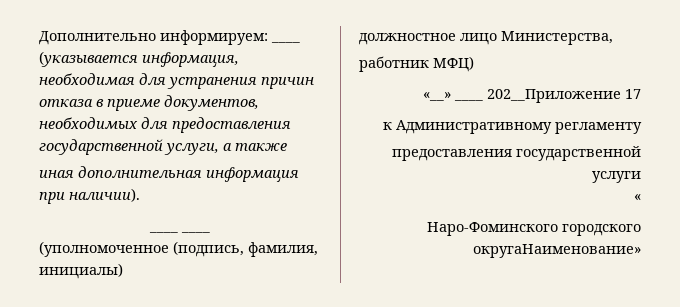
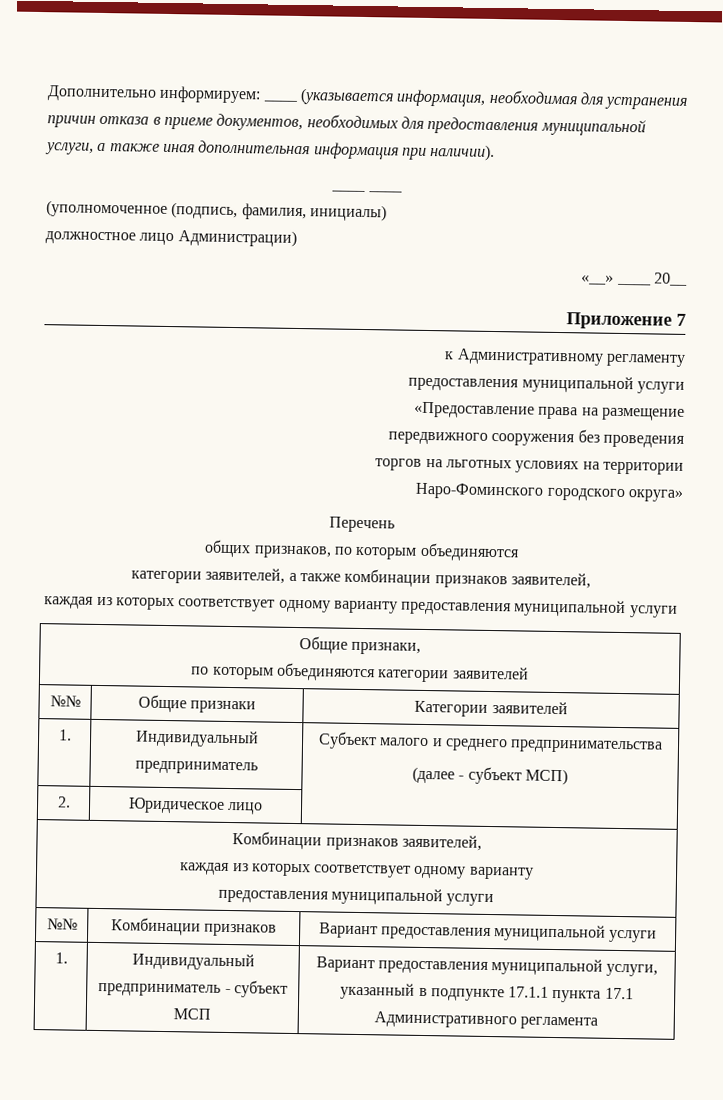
- Дополнительно информируем: ____ (указывается информация, необходимая для устранения причин отказа в приеме документов, необходимых для предоставления государственной услуги, а также
- иная дополнительная информация при наличии).
+ Дополнительно информируем: ____ (указывается информация, необходимая для устранения причин отказа в приеме документов, необходимых для предоставления муниципальной услуги, а также иная дополнительная информация при наличии).
- должностное лицо Министерства,
- работник МФЦ)
+ должностное лицо Администрации)
- «__» ____ 202__Приложение 17
+ «__» ____ 20__
+ Приложение 7
  к Административному регламенту
- предоставления государственной услуги
- «
- Наро-Фоминского городского округаНаименование»
+ предоставления муниципальной услуги
+ «Предоставление права на размещение
+ передвижного сооружения без проведения
+ торгов на льготных условиях на территории
+ Наро-Фоминского городского округа»
+ Перечень
+ общих признаков, по которым объединяются
+ категории заявителей, а также комбинации признаков заявителей,
+ каждая из которых соответствует одному варианту предоставления муниципальной услуги
+ Общие признаки,
+ по которым объединяются категории заявителей
+ №№ | Общие признаки | Категории заявителей
+ 1. | Индивидуальный предприниматель | Субъект малого и среднего предпринимательства
+ (далее - субъект МСП)
+ 2. | Юридическое лицо |
+ Комбинации признаков заявителей,
+ каждая из которых соответствует одному варианту
+ предоставления муниципальной услуги
+ №№ | Комбинации признаков | Вариант предоставления муниципальной услуги
+ 1. | Индивидуальный предприниматель - субъект МСП | Вариант предоставления муниципальной услуги, указанный в подпункте 17.1.1 пункта 17.1 Административного регламента

